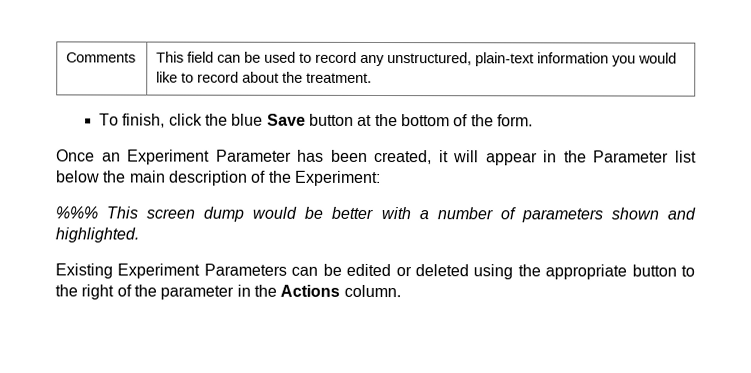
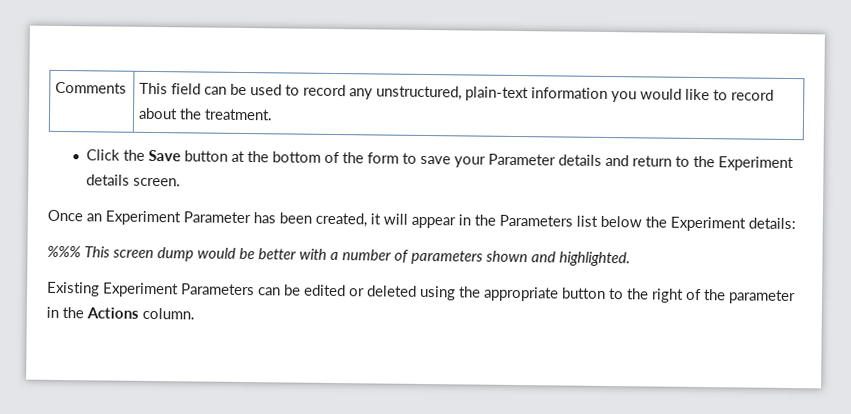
- To finish, click the blue Save button at the bottom of the form.
+ Click the Save button at the bottom of the form to save your Parameter details and return to the Experiment details screen.
- Once an Experiment Parameter has been created, it will appear in the Parameter list below the main description of the Experiment:
+ Once an Experiment Parameter has been created, it will appear in the Parameters list below the Experiment details:

